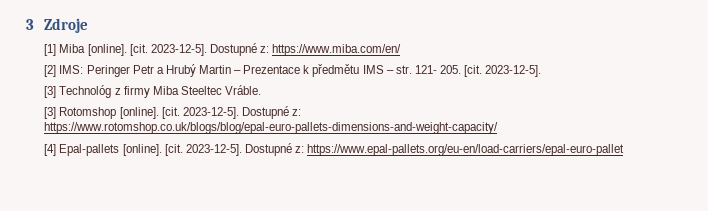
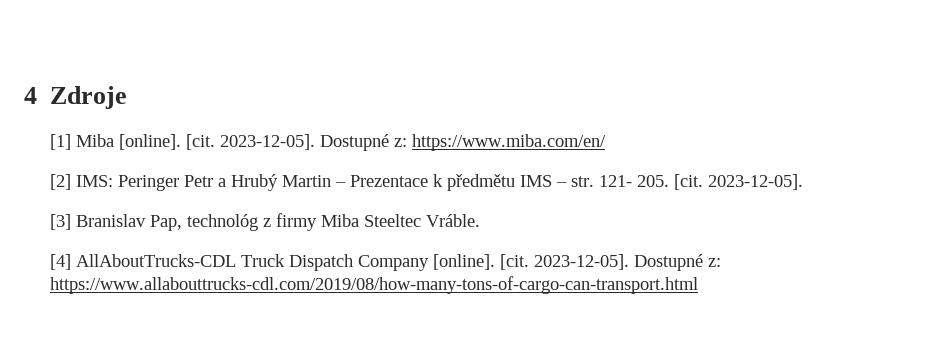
- 3 Zdroje
+ 4 Zdroje
- [1] Miba [online]. [cit. 2023-12-5].
+ [1] Miba [online]. [cit. 2023-12-05].
- [2] IMS: Peringer Petr a Hrubý Martin – Prezentace k předmětu IMS – str. 121- 205. [cit. 2023-12-5].
- [3] Technológ z firmy Miba Steeltec Vráble.
+ [2] IMS: Peringer Petr a Hrubý Martin – Prezentace k předmětu IMS – str. 121- 205. [cit. 2023-12-05].
+ [3] Branislav Pap, technológ z firmy Miba Steeltec Vráble.
- [3] Rotomshop [online]. [cit. 2023-12-5]. Dostupné z: https://www.rotomshop.co.uk/blogs/blog/epal-euro-pallets-dimensions-and-weight-capacity/
- [4] Epal-pallets [online]. [cit. 2023-12-5]. Dostupné z: https://www.epal-pallets.org/eu-en/load-carriers/epal-euro-pallet
+ [4] AllAboutTrucks-CDL Truck Dispatch Company [online]. [cit. 2023-12-05]. Dostupné z: https://www.allabouttrucks-cdl.com/2019/08/how-many-tons-of-cargo-can-transport.html

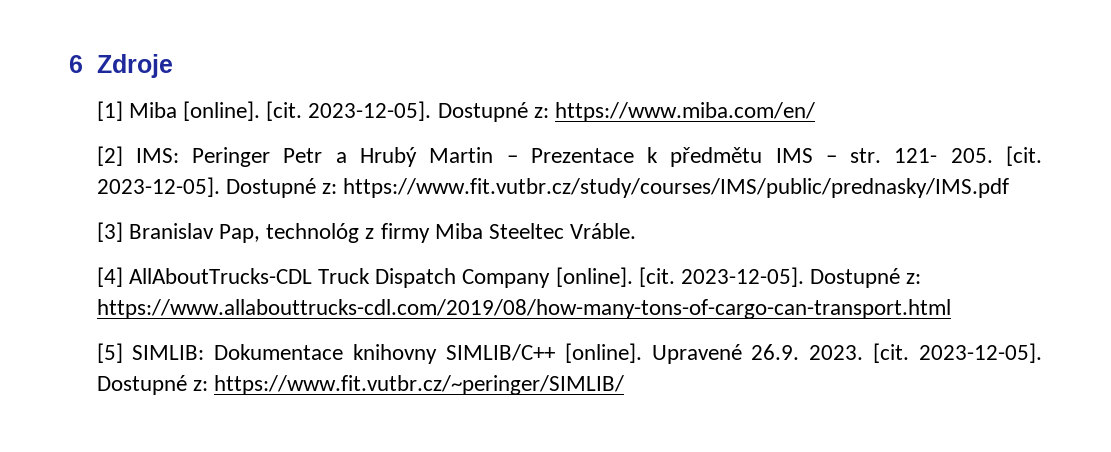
- 4 Zdroje
+ 6 Zdroje
+ Dostupné z: https://www.fit.vutbr.cz/study/courses/IMS/public/prednasky/IMS.pdf
+ [5] SIMLIB: Dokumentace knihovny SIMLIB/C++ [online]. Upravené 26.9. 2023. [cit. 2023-12-05]. Dostupné z: https://www.fit.vutbr.cz/~peringer/SIMLIB/

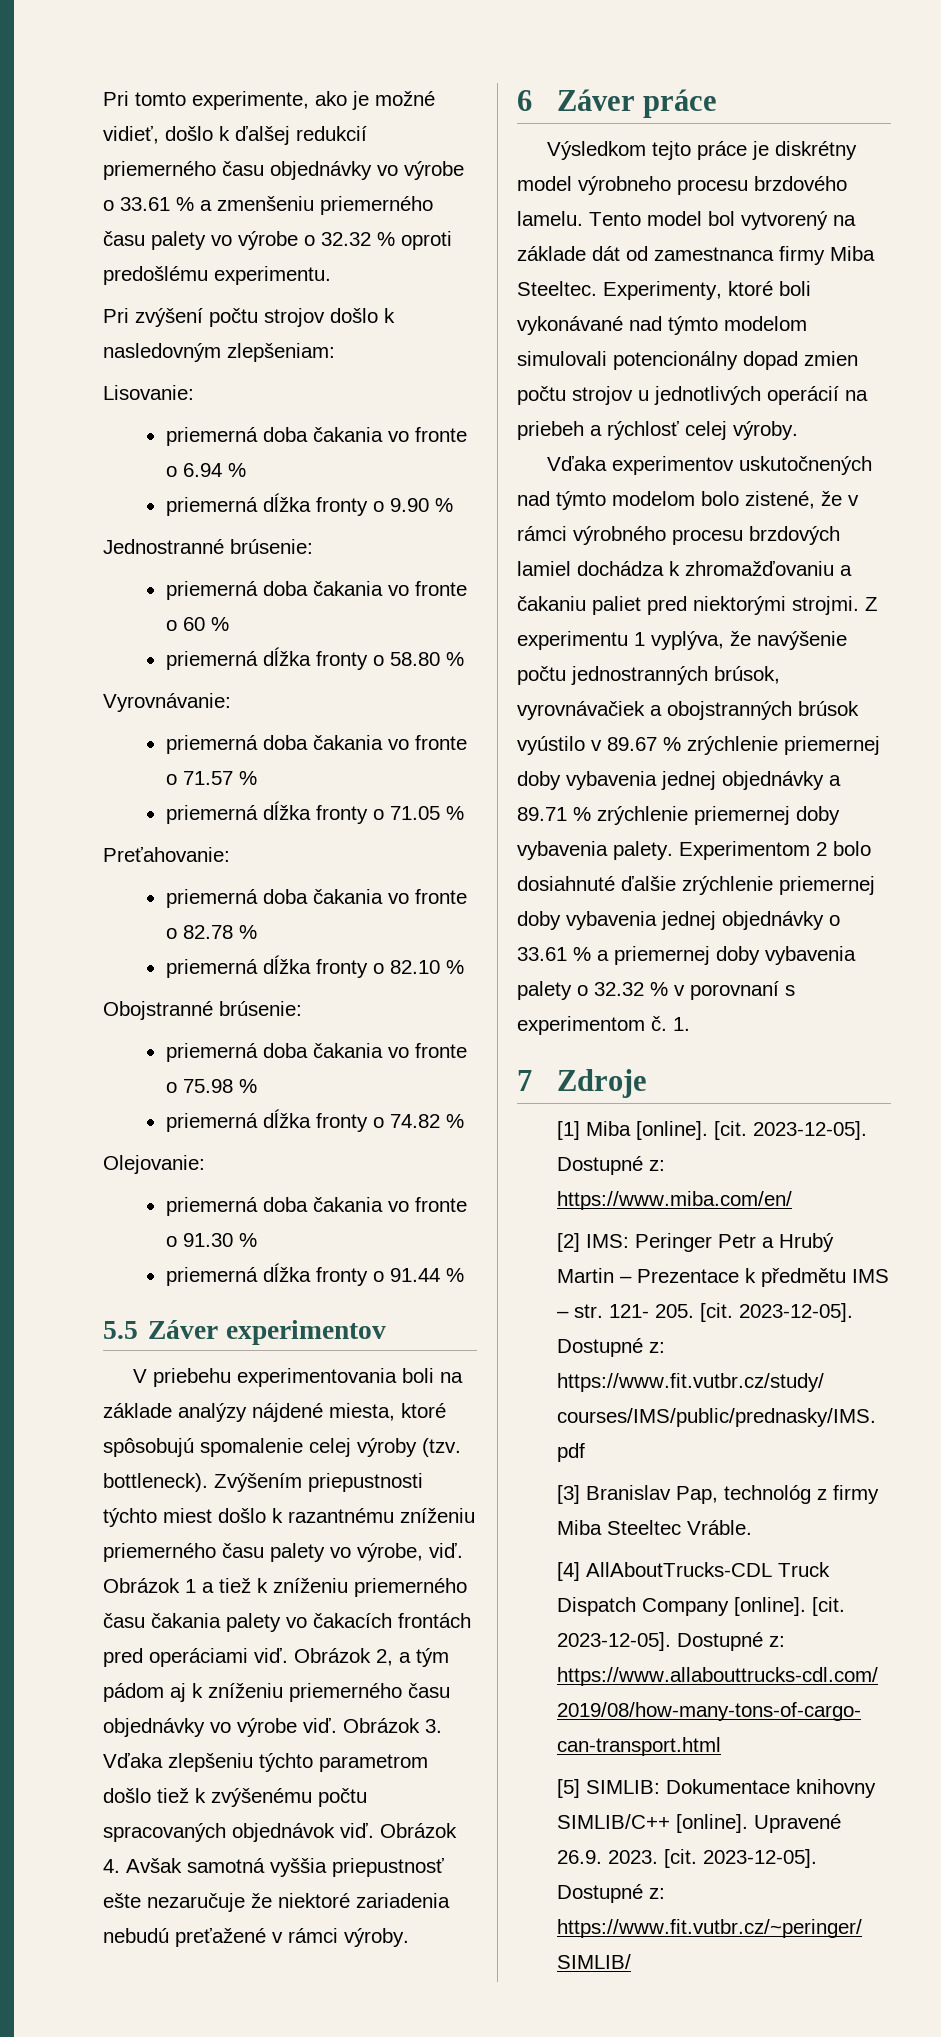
- 6 Zdroje
+ Pri tomto experimente, ako je možné vidieť, došlo k ďalšej redukcií priemerného času objednávky vo výrobe o 33.61 % a zmenšeniu priemerného času palety vo výrobe o 32.32 % oproti predošlému experimentu.
+ Pri zvýšení počtu strojov došlo k nasledovným zlepšeniam:
+ Lisovanie:
+ priemerná doba čakania vo fronte o 6.94 %
+ priemerná dĺžka fronty o 9.90 %
+ Jednostranné brúsenie:
+ priemerná doba čakania vo fronte o 60 %
+ priemerná dĺžka fronty o 58.80 %
+ Vyrovnávanie:
+ priemerná doba čakania vo fronte o 71.57 %
+ priemerná dĺžka fronty o 71.05 %
+ Preťahovanie:
+ priemerná doba čakania vo fronte o 82.78 %
+ priemerná dĺžka fronty o 82.10 %
+ Obojstranné brúsenie:
+ priemerná doba čakania vo fronte o 75.98 %
+ priemerná dĺžka fronty o 74.82 %
+ Olejovanie:
+ priemerná doba čakania vo fronte o 91.30 %
+ priemerná dĺžka fronty o 91.44 %
+ 5.5 Záver experimentov
+ V priebehu experimentovania boli na základe analýzy nájdené miesta, ktoré spôsobujú spomalenie celej výroby (tzv. bottleneck). Zvýšením priepustnosti týchto miest došlo k razantnému zníženiu priemerného času palety vo výrobe, viď. Obrázok 1 a tiež k zníženiu priemerného času čakania palety vo čakacích frontách pred operáciami viď. Obrázok 2, a tým pádom aj k zníženiu priemerného času objednávky vo výrobe viď. Obrázok 3. Vďaka zlepšeniu týchto parametrom došlo tiež k zvýšenému počtu spracovaných objednávok viď. Obrázok 4. Avšak samotná vyššia priepustnosť ešte nezaručuje že niektoré zariadenia nebudú preťažené v rámci výroby.
+ 6 Záver práce
+ Výsledkom tejto práce je diskrétny model výrobneho procesu brzdového lamelu. Tento model bol vytvorený na základe dát od zamestnanca firmy Miba Steeltec. Experimenty, ktoré boli vykonávané nad týmto modelom simulovali potencionálny dopad zmien počtu strojov u jednotlivých operácií na priebeh a rýchlosť celej výroby.
+ Vďaka experimentov uskutočnených nad týmto modelom bolo zistené, že v rámci výrobného procesu brzdových lamiel dochádza k zhromažďovaniu a čakaniu paliet pred niektorými strojmi. Z experimentu 1 vyplýva, že navýšenie počtu jednostranných brúsok, vyrovnávačiek a obojstranných brúsok vyústilo v 89.67 % zrýchlenie priemernej doby vybavenia jednej objednávky a 89.71 % zrýchlenie priemernej doby vybavenia palety. Experimentom 2 bolo dosiahnuté ďalšie zrýchlenie priemernej doby vybavenia jednej objednávky o 33.61 % a priemernej doby vybavenia palety o 32.32 % v porovnaní s experimentom č. 1.
+ 7 Zdroje

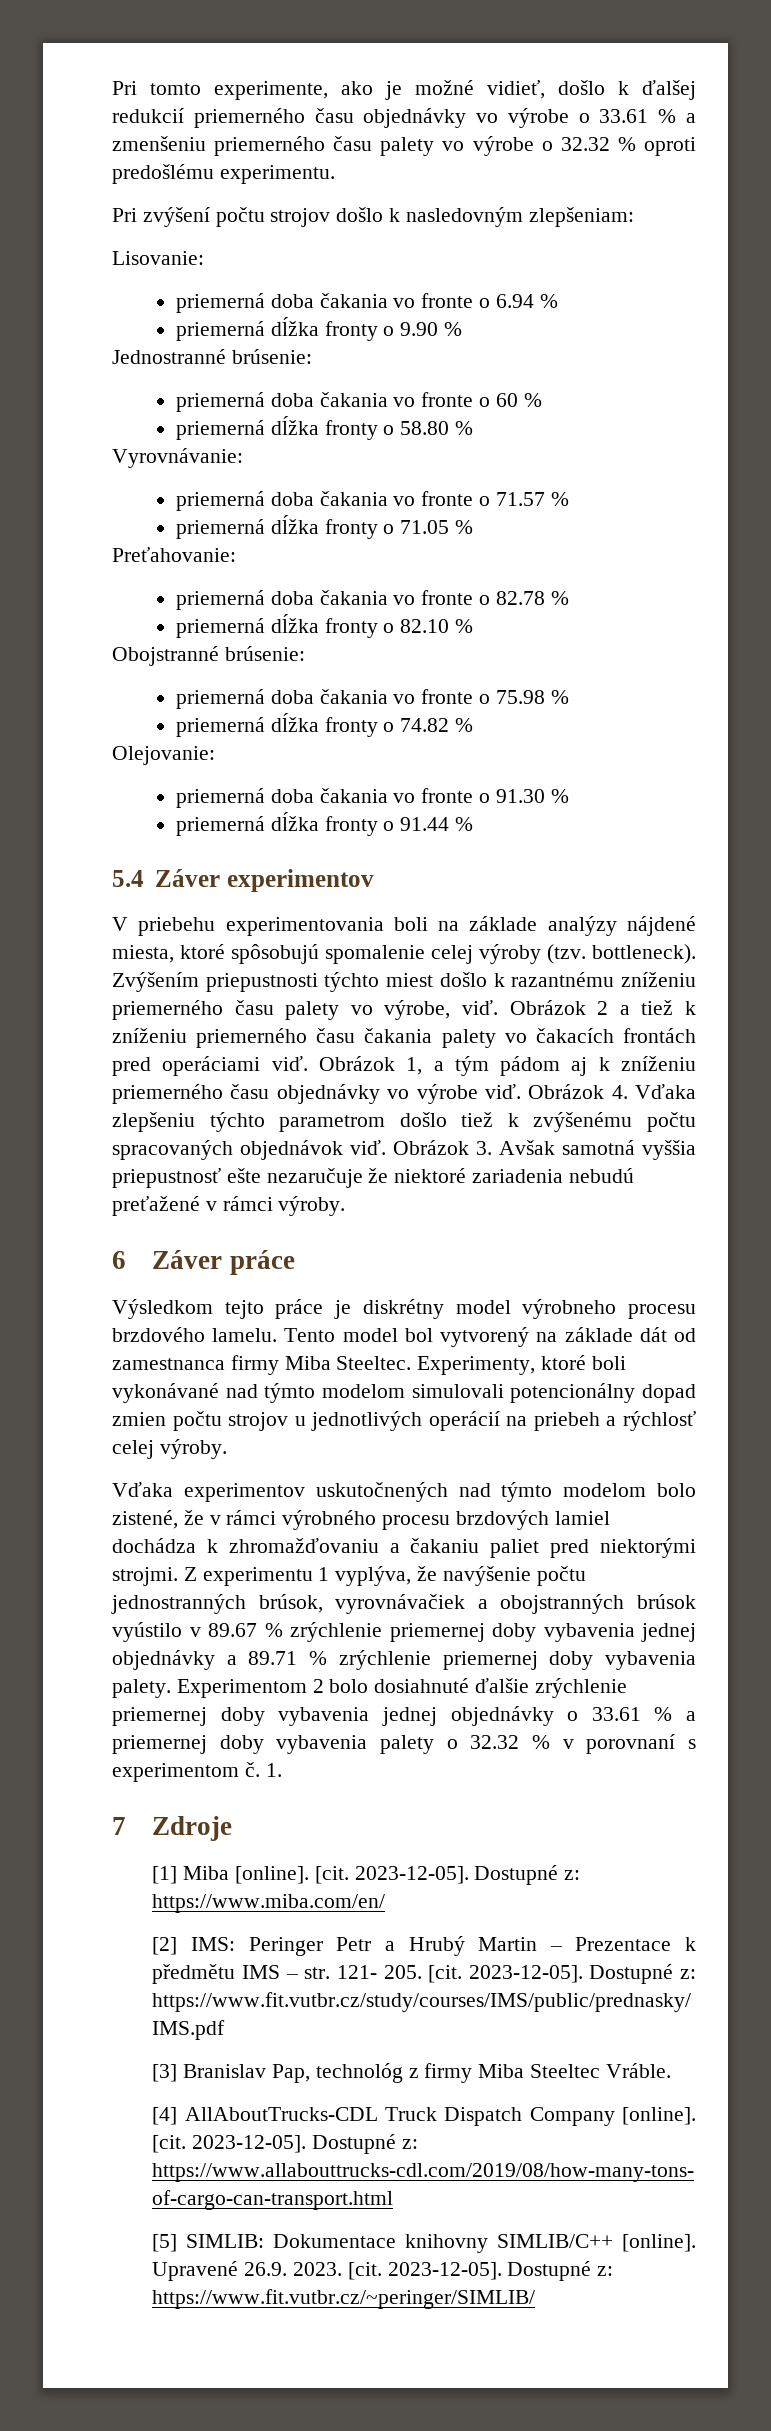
- 5.5 Záver experimentov
+ 5.4 Záver experimentov
- Obrázok 1 a tiež k zníženiu priemerného času čakania palety vo čakacích frontách pred operáciami viď.
+ Obrázok 2 a tiež k zníženiu priemerného času čakania palety vo čakacích frontách pred operáciami viď.
- Obrázok 2, a tým pádom aj k zníženiu priemerného času objednávky vo výrobe viď.
+ Obrázok 1, a tým pádom aj k zníženiu priemerného času objednávky vo výrobe viď.
- Obrázok 3. Vďaka zlepšeniu týchto parametrom došlo tiež k zvýšenému počtu spracovaných objednávok viď.
+ Obrázok 4. Vďaka zlepšeniu týchto parametrom došlo tiež k zvýšenému počtu spracovaných objednávok viď.
- Obrázok 4. Avšak samotná vyššia priepustnosť ešte nezaručuje že niektoré zariadenia nebudú preťažené v rámci výroby.
+ Obrázok 3. Avšak samotná vyššia priepustnosť ešte nezaručuje že niektoré zariadenia nebudú preťažené v rámci výroby.

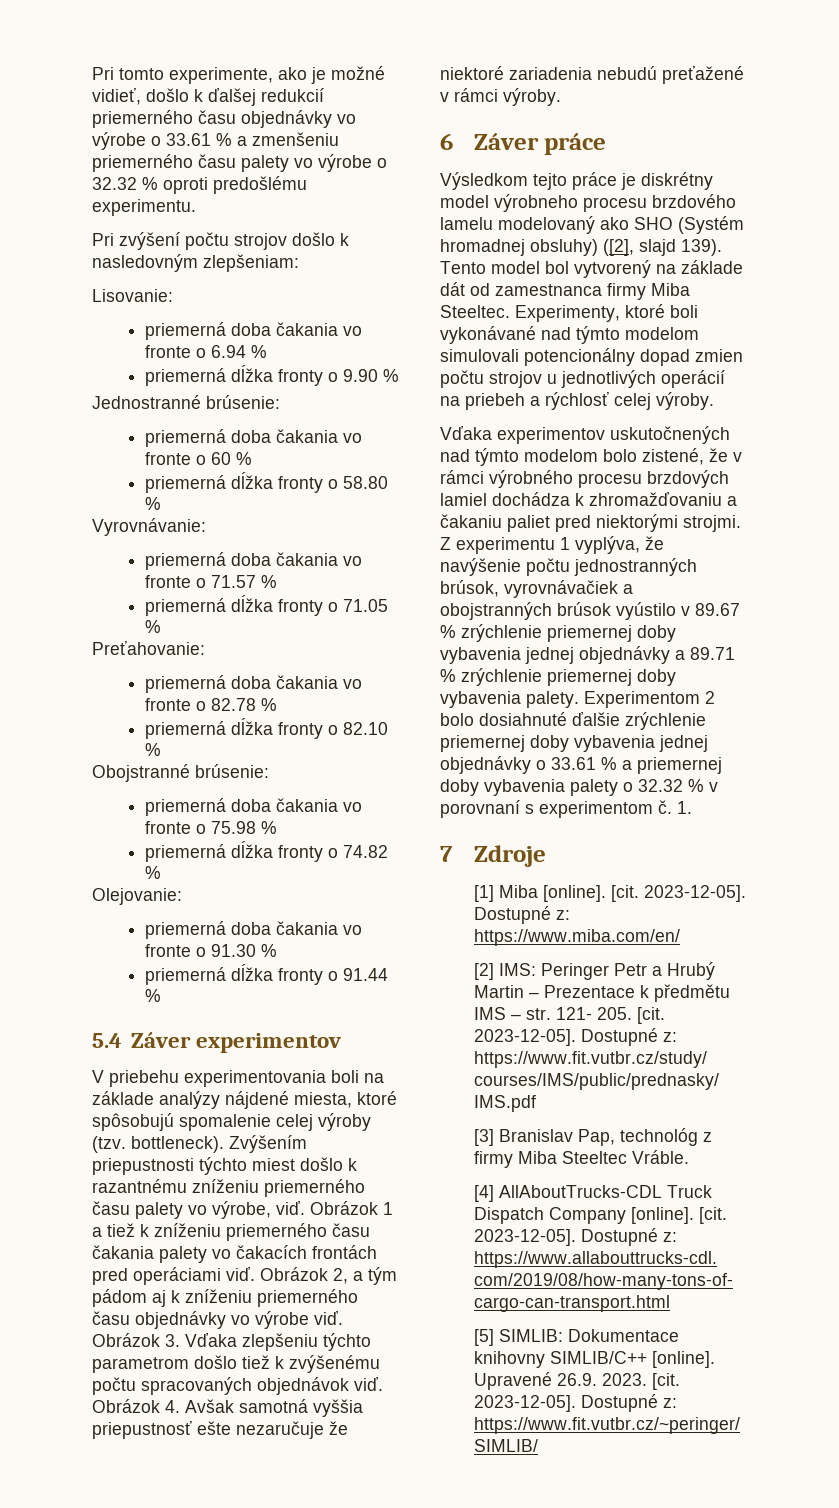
- Obrázok 2 a tiež k zníženiu priemerného času čakania palety vo čakacích frontách pred operáciami viď.
+ Obrázok 1 a tiež k zníženiu priemerného času čakania palety vo čakacích frontách pred operáciami viď.
- Obrázok 1, a tým pádom aj k zníženiu priemerného času objednávky vo výrobe viď.
+ Obrázok 2, a tým pádom aj k zníženiu priemerného času objednávky vo výrobe viď.
- Obrázok 4. Vďaka zlepšeniu týchto parametrom došlo tiež k zvýšenému počtu spracovaných objednávok viď.
+ Obrázok 3. Vďaka zlepšeniu týchto parametrom došlo tiež k zvýšenému počtu spracovaných objednávok viď.
- Obrázok 3. Avšak samotná vyššia priepustnosť ešte nezaručuje že niektoré zariadenia nebudú preťažené v rámci výroby.
+ Obrázok 4. Avšak samotná vyššia priepustnosť ešte nezaručuje že niektoré zariadenia nebudú preťažené v rámci výroby.
- Výsledkom tejto práce je diskrétny model výrobneho procesu brzdového lamelu.
+ Výsledkom tejto práce je diskrétny model výrobneho procesu brzdového lamelu modelovaný ako SHO (Systém hromadnej obsluhy) ([2], slajd 139).

